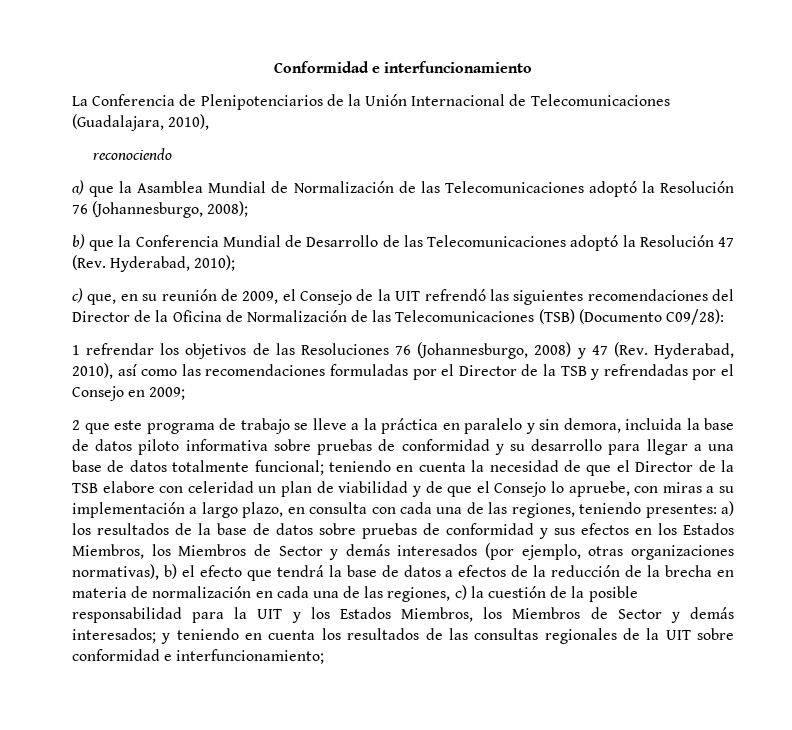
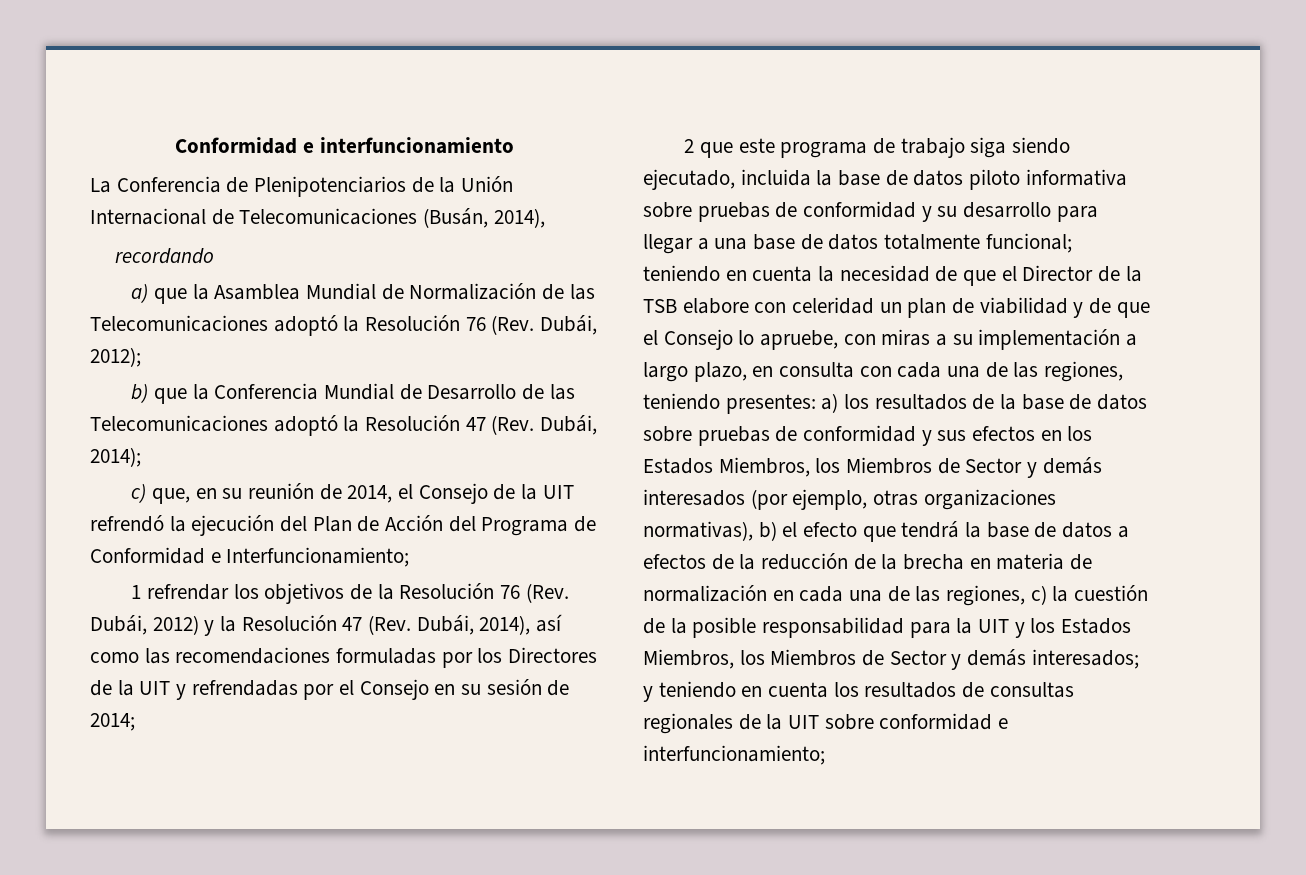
- La Conferencia de Plenipotenciarios de la Unión Internacional de Telecomunicaciones (Guadalajara, 2010),
- reconociendo
+ La Conferencia de Plenipotenciarios de la Unión Internacional de Telecomunicaciones (Busán, 2014),
+ recordando
- a) que la Asamblea Mundial de Normalización de las Telecomunicaciones adoptó la Resolución 76 (Johannesburgo, 2008);
+ a) que la Asamblea Mundial de Normalización de las Telecomunicaciones adoptó la Resolución 76 (Rev. Dubái, 2012);
- b) que la Conferencia Mundial de Desarrollo de las Telecomunicaciones adoptó la Resolución 47 (Rev. Hyderabad, 2010);
+ b) que la Conferencia Mundial de Desarrollo de las Telecomunicaciones adoptó la Resolución 47 (Rev. Dubái, 2014);
- c) que, en su reunión de 2009, el Consejo de la UIT refrendó las siguientes recomendaciones del Director de la Oficina de Normalización de las Telecomunicaciones (TSB) (Documento C09/28):
+ c) que, en su reunión de 2014, el Consejo de la UIT refrendó la ejecución del Plan de Acción del Programa de Conformidad e Interfuncionamiento;
- 1 refrendar los objetivos de las Resoluciones 76 (Johannesburgo, 2008) y 47 (Rev. Hyderabad, 2010), así como las recomendaciones formuladas por el Director de la TSB y refrendadas por el Consejo en 2009;
+ 1 refrendar los objetivos de la Resolución 76 (Rev. Dubái, 2012) y la Resolución 47 (Rev. Dubái, 2014), así como las recomendaciones formuladas por los Directores de la UIT y refrendadas por el Consejo en su sesión de 2014;
- 2 que este programa de trabajo se lleve a la práctica en paralelo y sin demora, incluida la base de datos piloto informativa sobre pruebas de conformidad y su desarrollo para llegar a una base de datos totalmente funcional;
+ 2 que este programa de trabajo siga siendo ejecutado, incluida la base de datos piloto informativa sobre pruebas de conformidad y su desarrollo para llegar a una base de datos totalmente funcional;
- y teniendo en cuenta los resultados de las consultas regionales de la UIT sobre conformidad e interfuncionamiento;
+ y teniendo en cuenta los resultados de consultas regionales de la UIT sobre conformidad e interfuncionamiento;

